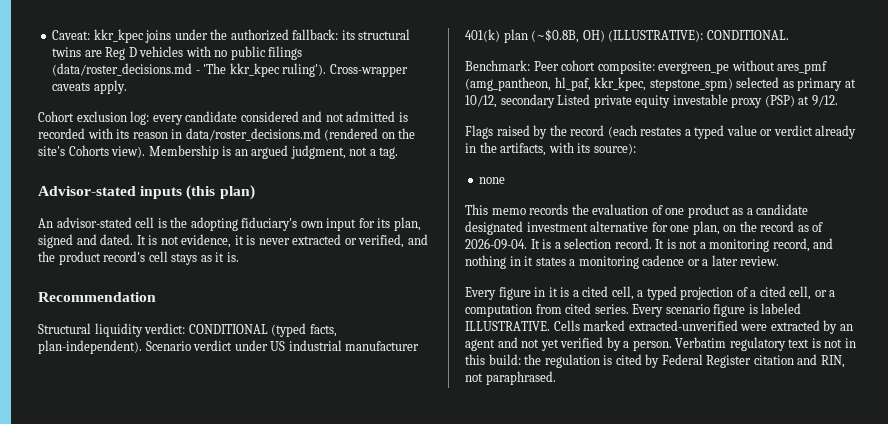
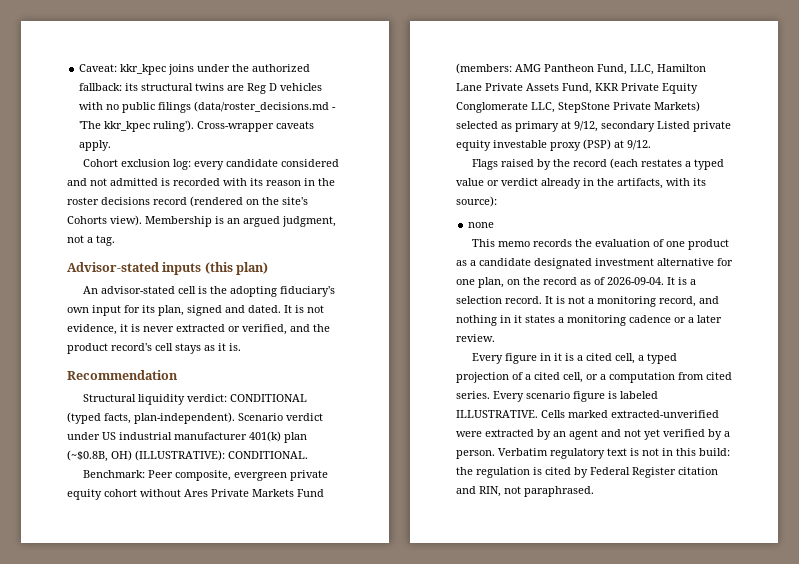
- Cohort exclusion log: every candidate considered and not admitted is recorded with its reason in data/roster_decisions.md (rendered on the site's Cohorts view).
+ Cohort exclusion log: every candidate considered and not admitted is recorded with its reason in the roster decisions record (rendered on the site's Cohorts view).
- Benchmark: Peer cohort composite: evergreen_pe without ares_pmf (amg_pantheon, hl_paf, kkr_kpec, stepstone_spm) selected as primary at 10/12, secondary Listed private equity investable proxy (PSP) at 9/12.
+ Benchmark: Peer composite, evergreen private equity cohort without Ares Private Markets Fund (members: AMG Pantheon Fund, LLC, Hamilton Lane Private Assets Fund, KKR Private Equity Conglomerate LLC, StepStone Private Markets) selected as primary at 9/12, secondary Listed private equity investable proxy (PSP) at 9/12.

